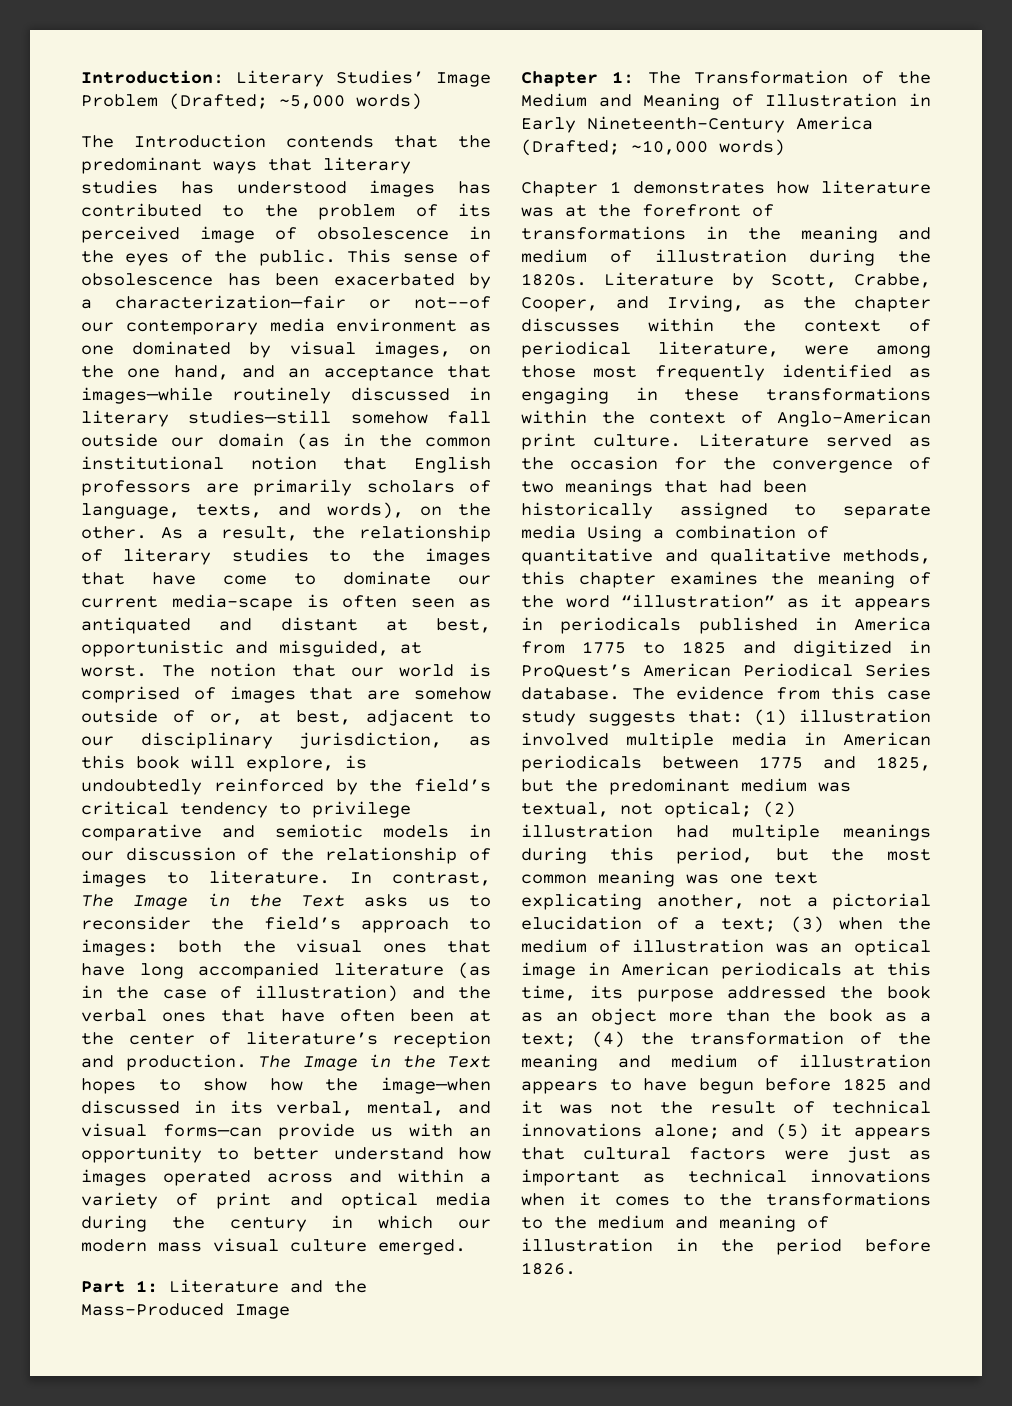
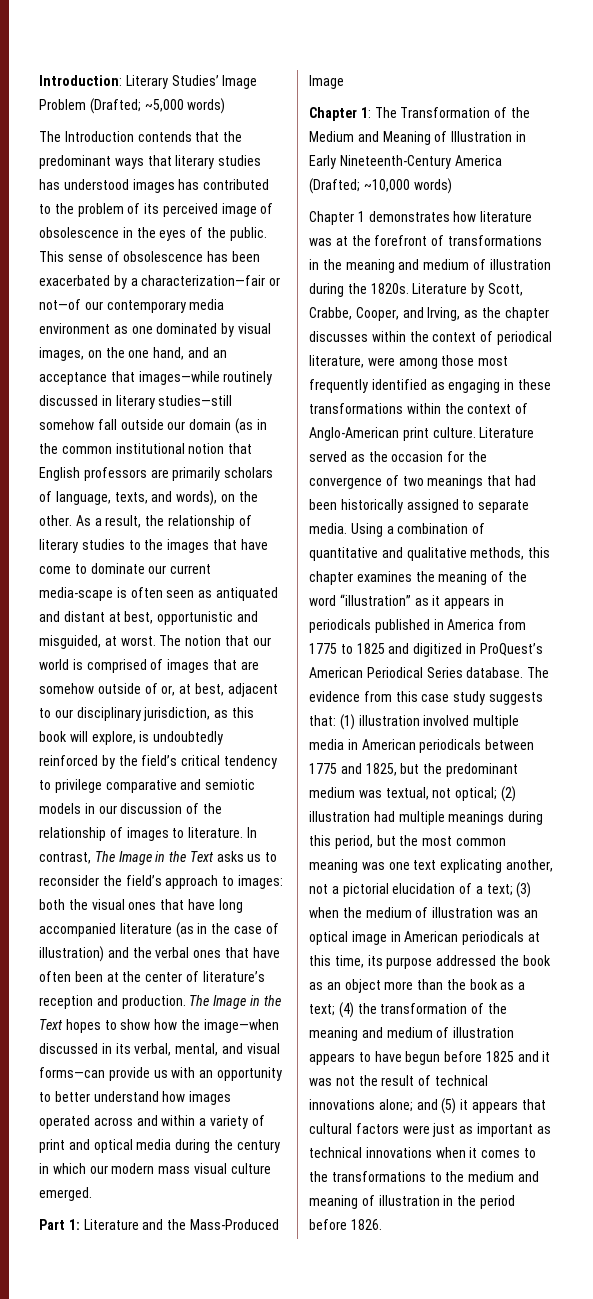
- This sense of obsolescence has been exacerbated by a characterization—fair or not--of our contemporary media environment as one dominated by visual images, on the one hand, and an acceptance that images—while routinely discussed in literary studies—still somehow fall outside our domain (as in the common institutional notion that English professors are primarily scholars of language, texts, and words), on the other.
+ This sense of obsolescence has been exacerbated by a characterization—fair or not—of our contemporary media environment as one dominated by visual images, on the one hand, and an acceptance that images—while routinely discussed in literary studies—still somehow fall outside our domain (as in the common institutional notion that English professors are primarily scholars of language, texts, and words), on the other.
- Literature served as the occasion for the convergence of two meanings that had been historically assigned to separate media Using a combination of quantitative and qualitative methods, this chapter examines the meaning of the word “illustration” as it appears in periodicals published in America from 1775 to 1825 and digitized in ProQuest’s American Periodical Series database.
+ Literature served as the occasion for the convergence of two meanings that had been historically assigned to separate media. Using a combination of quantitative and qualitative methods, this chapter examines the meaning of the word “illustration” as it appears in periodicals published in America from 1775 to 1825 and digitized in ProQuest’s American Periodical Series database.

